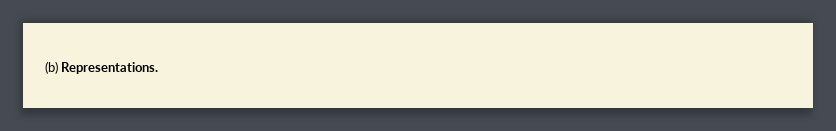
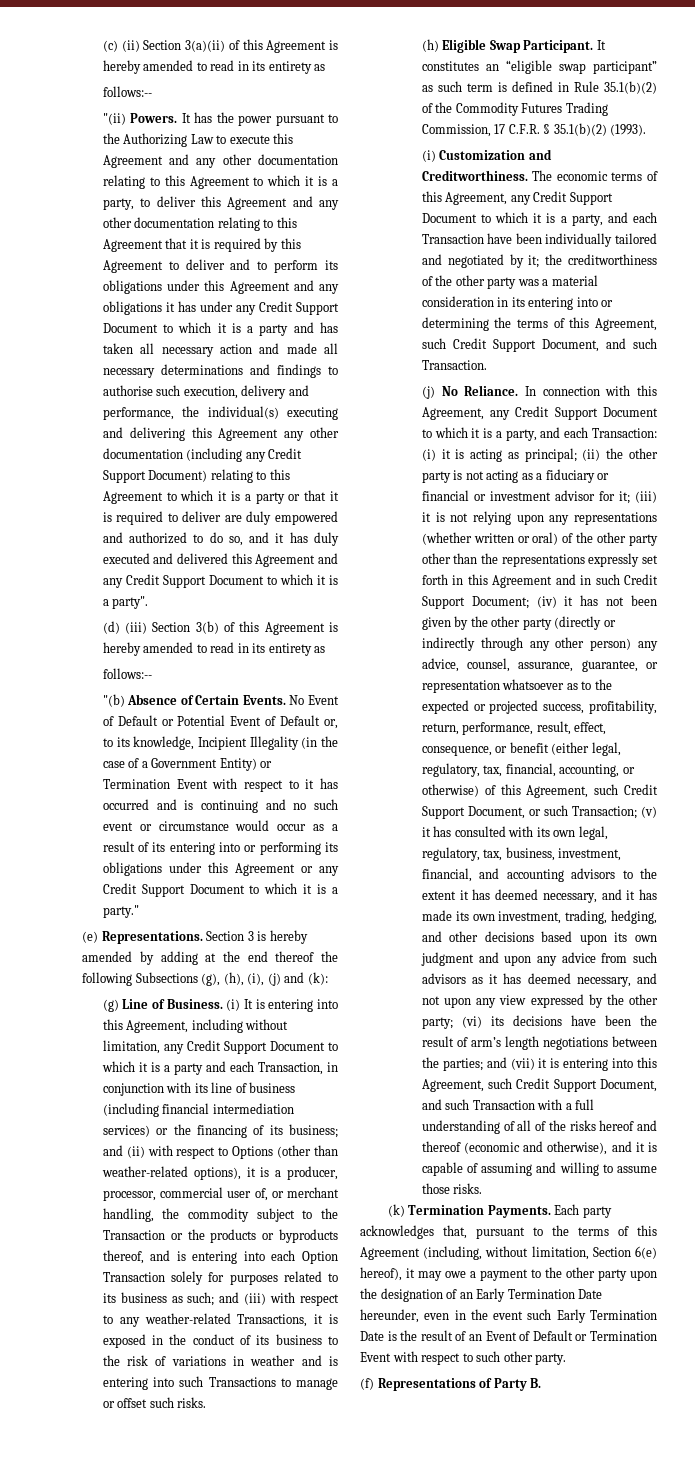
- (b) Representations.
+ (c) (ii) Section 3(a)(ii) of this Agreement is hereby amended to read in its entirety as
+ follows:--
+ "(ii) Powers. It has the power pursuant to the Authorizing Law to execute this Agreement and any other documentation relating to this Agreement to which it is a party, to deliver this Agreement and any other documentation relating to this Agreement that it is required by this Agreement to deliver and to perform its obligations under this Agreement and any obligations it has under any Credit Support Document to which it is a party and has taken all necessary action and made all necessary determinations and findings to authorise such execution, delivery and performance, the individual(s) executing and delivering this Agreement any other documentation (including any Credit Support Document) relating to this Agreement to which it is a party or that it is required to deliver are duly empowered and authorized to do so, and it has duly executed and delivered this Agreement and any Credit Support Document to which it is a party".
+ (d) (iii) Section 3(b) of this Agreement is hereby amended to read in its entirety as
+ follows:--
+ "(b) Absence of Certain Events. No Event of Default or Potential Event of Default or, to its knowledge, Incipient Illegality (in the case of a Government Entity) or Termination Event with respect to it has occurred and is continuing and no such event or circumstance would occur as a result of its entering into or performing its obligations under this Agreement or any Credit Support Document to which it is a party."
+ (e) Representations. Section 3 is hereby amended by adding at the end thereof the following Subsections (g), (h), (i), (j) and (k):
+ (g) Line of Business. (i) It is entering into this Agreement, including without limitation, any Credit Support Document to which it is a party and each Transaction, in conjunction with its line of business (including financial intermediation services) or the financing of its business; and (ii) with respect to Options (other than weather-related options), it is a producer, processor, commercial user of, or merchant handling, the commodity subject to the Transaction or the products or byproducts thereof, and is entering into each Option Transaction solely for purposes related to its business as such; and (iii) with respect to any weather-related Transactions, it is exposed in the conduct of its business to the risk of variations in weather and is entering into such Transactions to manage or offset such risks.
+ (h) Eligible Swap Participant. It constitutes an “eligible swap participant” as such term is defined in Rule 35.1(b)(2) of the Commodity Futures Trading Commission, 17 C.F.R. § 35.1(b)(2) (1993).
+ (i) Customization and Creditworthiness. The economic terms of this Agreement, any Credit Support Document to which it is a party, and each Transaction have been individually tailored and negotiated by it; the creditworthiness of the other party was a material consideration in its entering into or determining the terms of this Agreement, such Credit Support Document, and such Transaction.
+ (j) No Reliance. In connection with this Agreement, any Credit Support Document to which it is a party, and each Transaction: (i) it is acting as principal; (ii) the other party is not acting as a fiduciary or financial or investment advisor for it; (iii) it is not relying upon any representations (whether written or oral) of the other party other than the representations expressly set forth in this Agreement and in such Credit Support Document; (iv) it has not been given by the other party (directly or indirectly through any other person) any advice, counsel, assurance, guarantee, or representation whatsoever as to the expected or projected success, profitability, return, performance, result, effect, consequence, or benefit (either legal, regulatory, tax, financial, accounting, or otherwise) of this Agreement, such Credit Support Document, or such Transaction; (v) it has consulted with its own legal, regulatory, tax, business, investment, financial, and accounting advisors to the extent it has deemed necessary, and it has made its own investment, trading, hedging, and other decisions based upon its own judgment and upon any advice from such advisors as it has deemed necessary, and not upon any view expressed by the other party; (vi) its decisions have been the result of arm’s length negotiations between the parties; and (vii) it is entering into this Agreement, such Credit Support Document, and such Transaction with a full understanding of all of the risks hereof and thereof (economic and otherwise), and it is capable of assuming and willing to assume those risks.
+ (k) Termination Payments. Each party acknowledges that, pursuant to the terms of this Agreement (including, without limitation, Section 6(e) hereof), it may owe a payment to the other party upon the designation of an Early Termination Date hereunder, even in the event such Early Termination Date is the result of an Event of Default or Termination Event with respect to such other party.
+ (f) Representations of Party B.

